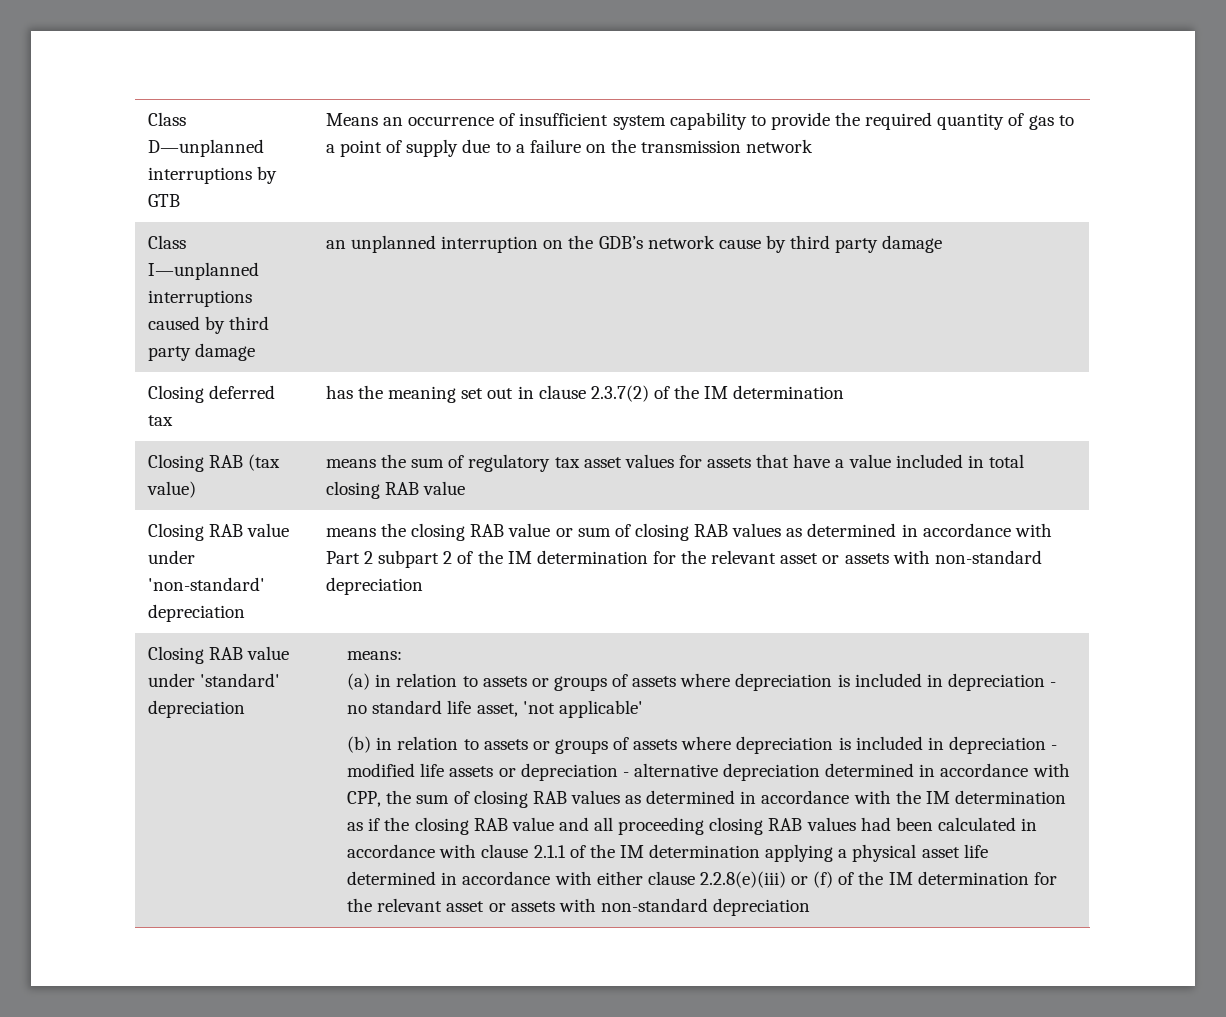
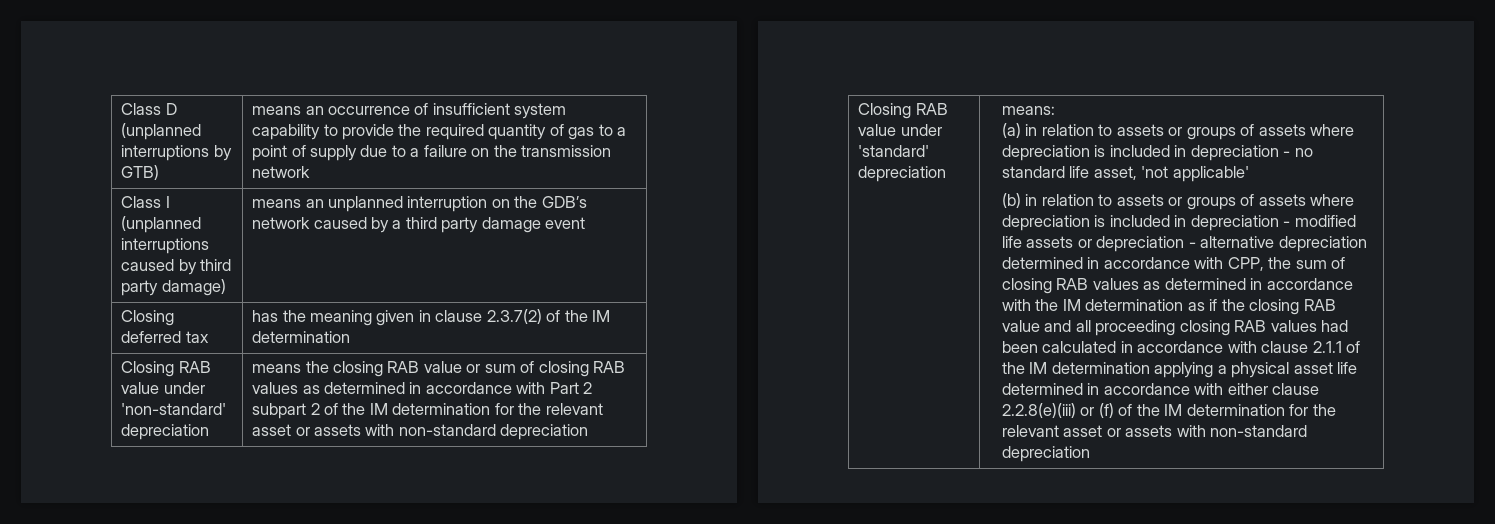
- Class D—unplanned interruptions by GTB | Means an occurrence of insufficient system capability to provide the required quantity of gas to a point of supply due to a failure on the transmission network
+ Class D (unplanned interruptions by GTB) | means an occurrence of insufficient system capability to provide the required quantity of gas to a point of supply due to a failure on the transmission network
- Class I—unplanned interruptions caused by third party damage | an unplanned interruption on the GDB’s network cause by third party damage
+ Class I (unplanned interruptions caused by third party damage) | means an unplanned interruption on the GDB’s network caused by a third party damage event
- Closing deferred tax | has the meaning set out in clause 2.3.7(2) of the IM determination
+ Closing deferred tax | has the meaning given in clause 2.3.7(2) of the IM determination
- Closing RAB (tax value) | means the sum of regulatory tax asset values for assets that have a value included in total closing RAB value

